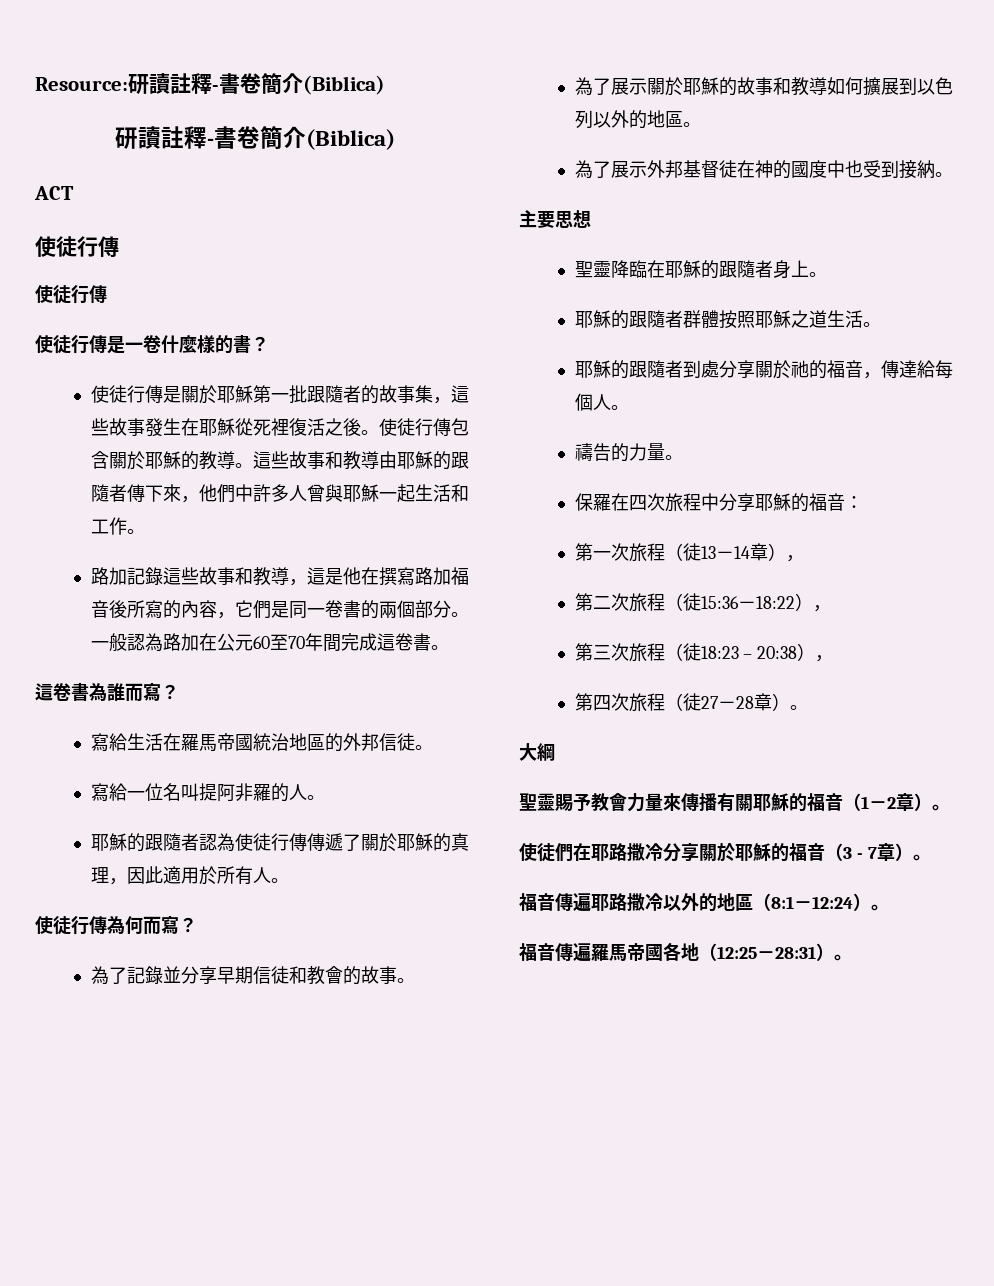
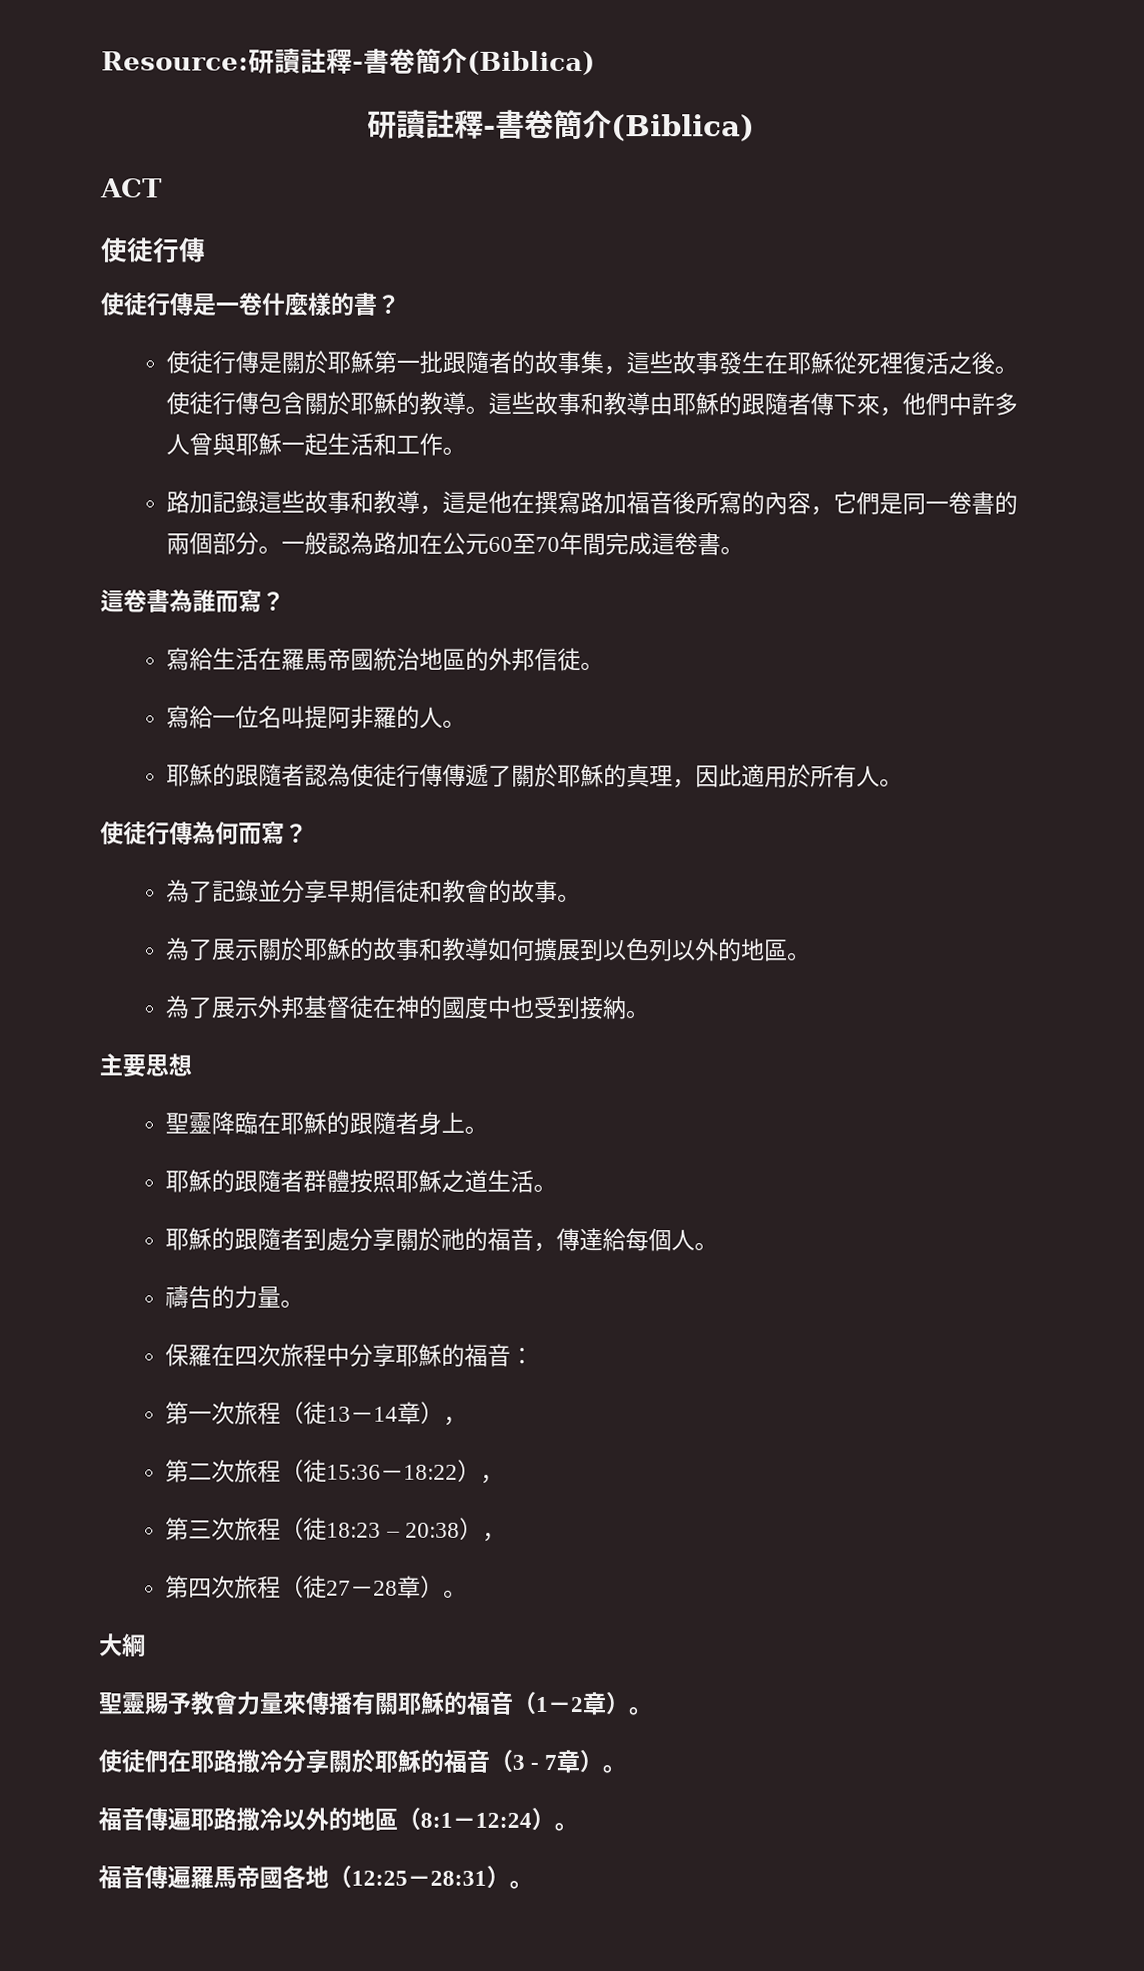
  ACT
- 使徒行傳

